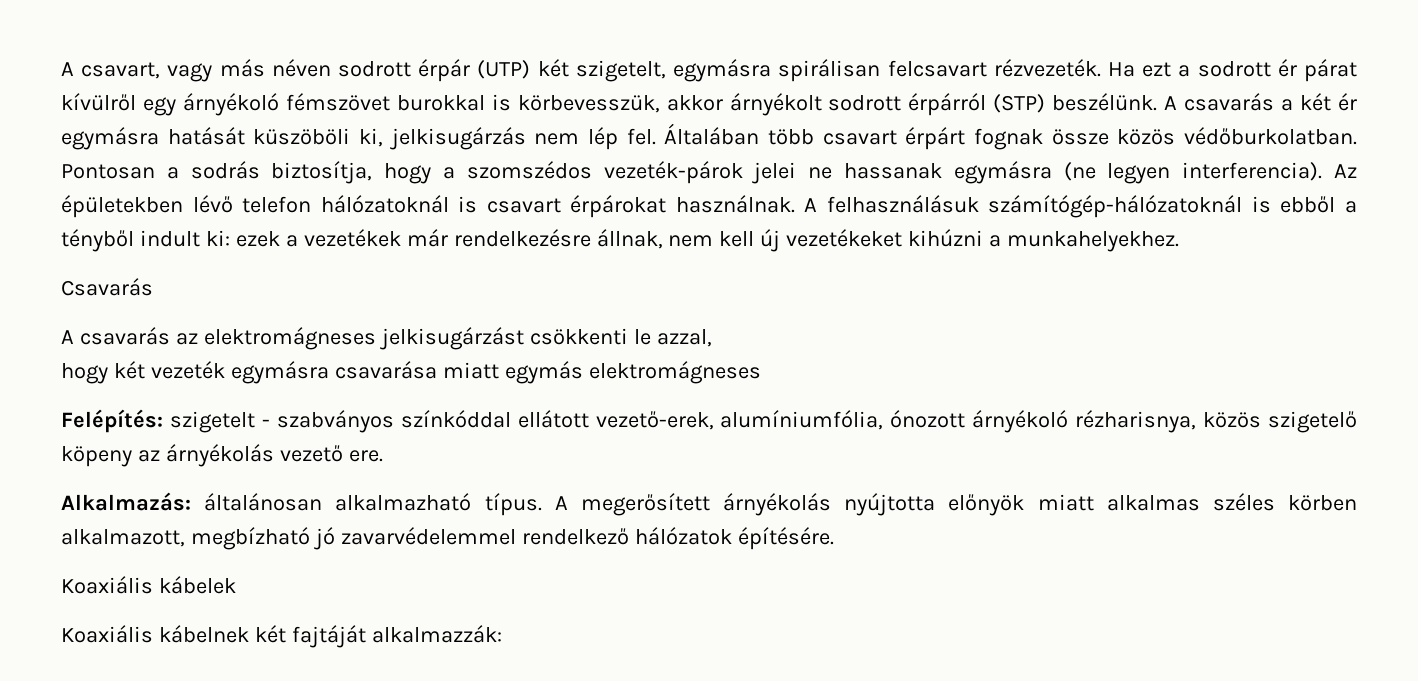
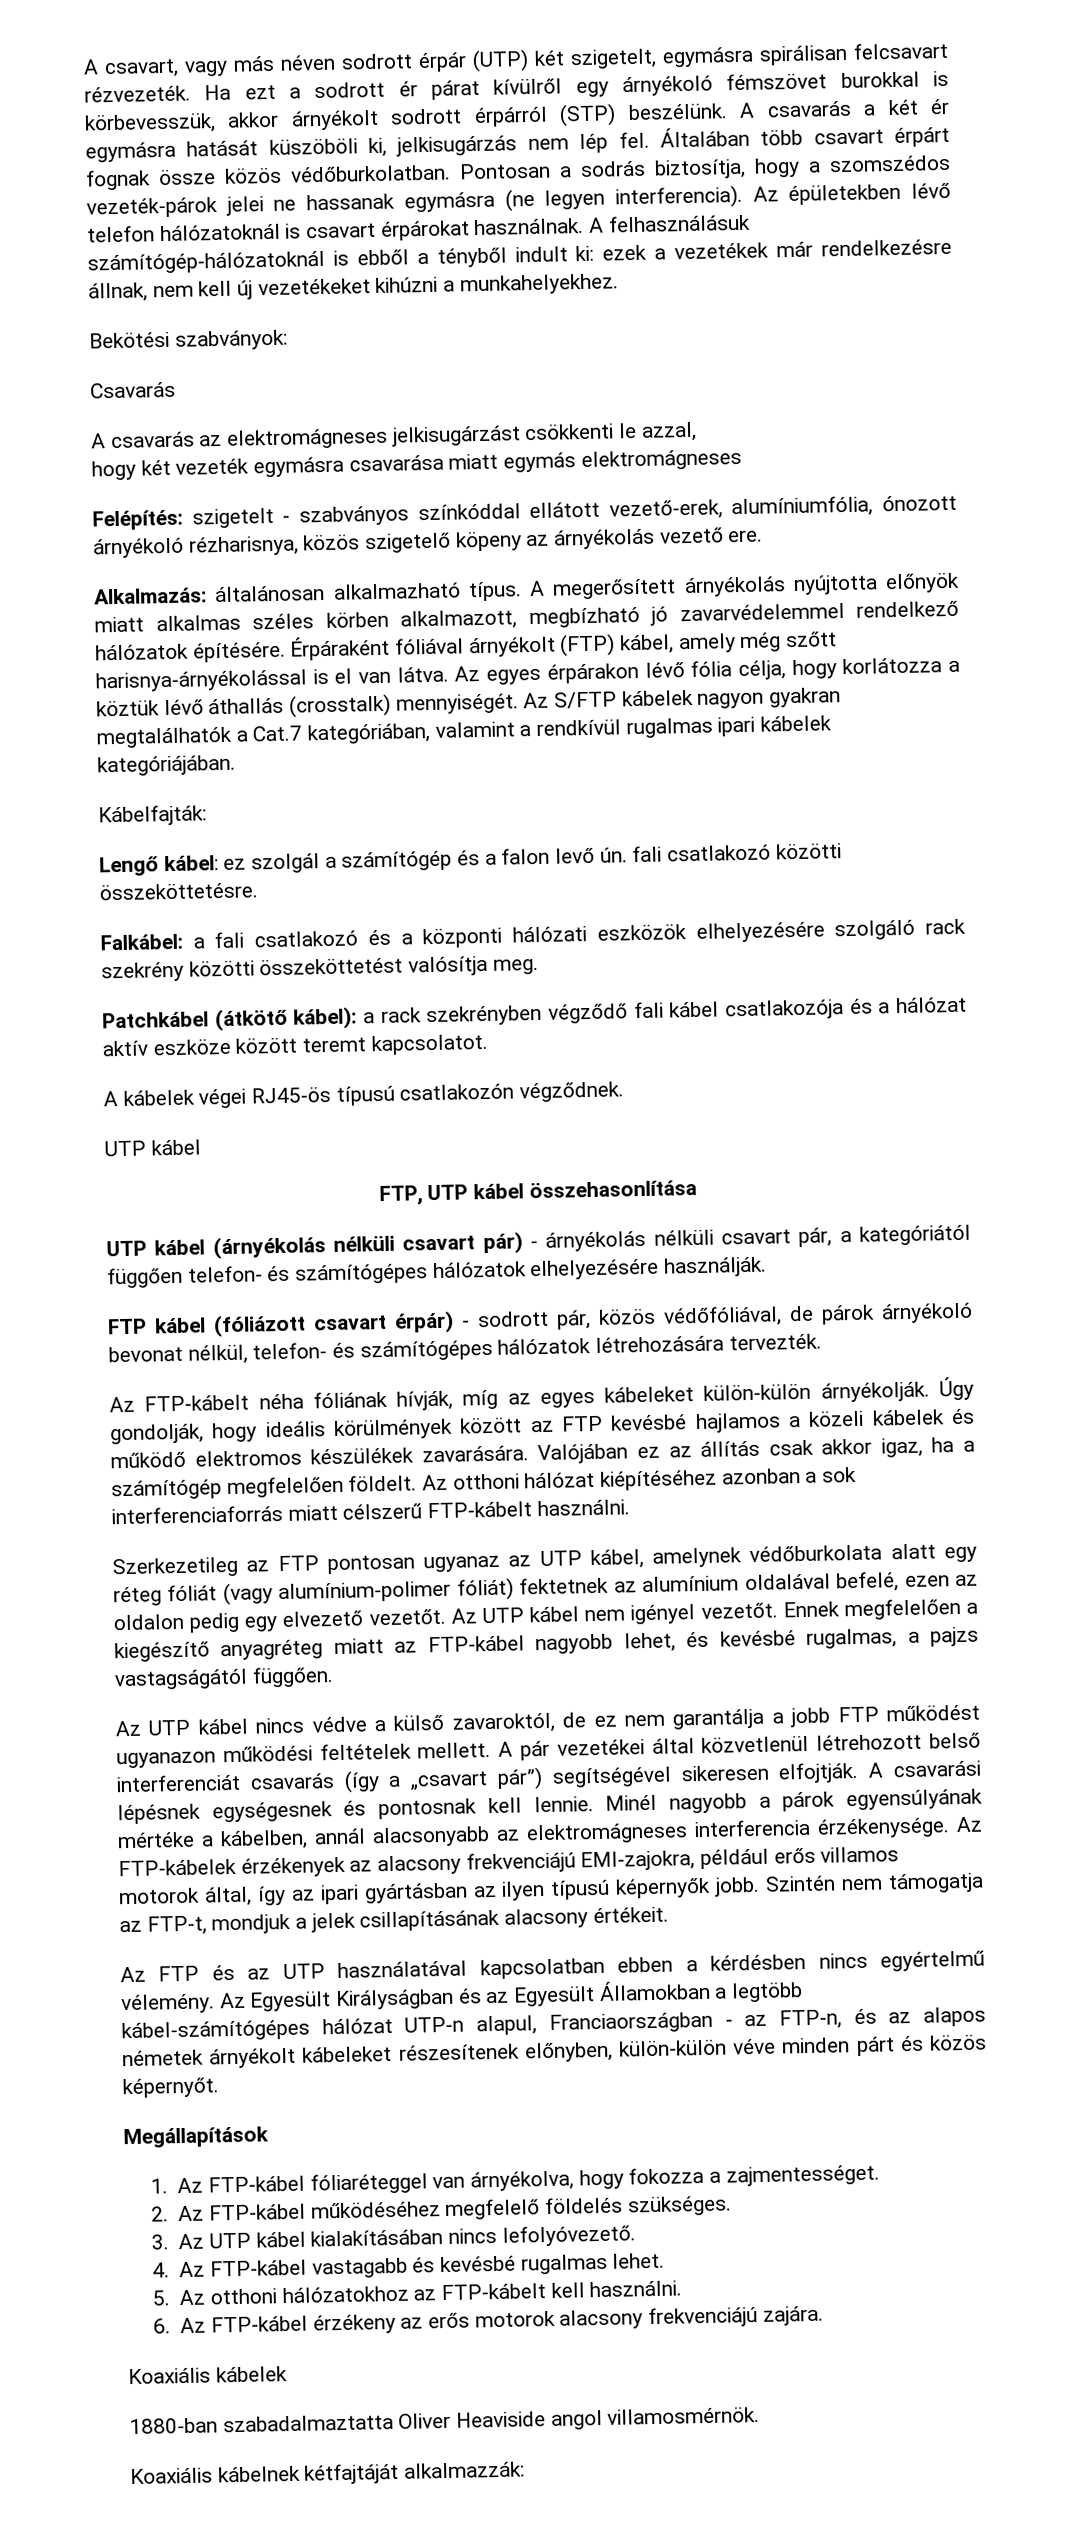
+ Bekötési szabványok:
- A megerősített árnyékolás nyújtotta előnyök miatt alkalmas széles körben alkalmazott, megbízható jó zavarvédelemmel rendelkező hálózatok építésére.
+ A megerősített árnyékolás nyújtotta előnyök miatt alkalmas széles körben alkalmazott, megbízható jó zavarvédelemmel rendelkező hálózatok építésére. Érpáraként fóliával árnyékolt (FTP) kábel, amely még szőtt harisnya-árnyékolással is el van látva. Az egyes érpárakon lévő fólia célja, hogy korlátozza a köztük lévő áthallás (crosstalk) mennyiségét. Az S/FTP kábelek nagyon gyakran megtalálhatók a Cat.7 kategóriában, valamint a rendkívül rugalmas ipari kábelek kategóriájában.
+ Kábelfajták:
+ Lengő kábel: ez szolgál a számítógép és a falon levő ún. fali csatlakozó közötti összeköttetésre.
+ Falkábel: a fali csatlakozó és a központi hálózati eszközök elhelyezésére szolgáló rack szekrény közötti összeköttetést valósítja meg.
+ Patchkábel (átkötő kábel): a rack szekrényben végződő fali kábel csatlakozója és a hálózat aktív eszköze között teremt kapcsolatot.
+ A kábelek végei RJ45-ös típusú csatlakozón végződnek.
+ UTP kábel
+ FTP, UTP kábel összehasonlítása
+ UTP kábel (árnyékolás nélküli csavart pár) - árnyékolás nélküli csavart pár, a kategóriától függően telefon- és számítógépes hálózatok elhelyezésére használják.
+ FTP kábel (fóliázott csavart érpár) - sodrott pár, közös védőfóliával, de párok árnyékoló bevonat nélkül, telefon- és számítógépes hálózatok létrehozására tervezték.
+ Az FTP-kábelt néha fóliának hívják, míg az egyes kábeleket külön-külön árnyékolják. Úgy gondolják, hogy ideális körülmények között az FTP kevésbé hajlamos a közeli kábelek és működő elektromos készülékek zavarására. Valójában ez az állítás csak akkor igaz, ha a számítógép megfelelően földelt. Az otthoni hálózat kiépítéséhez azonban a sok interferenciaforrás miatt célszerű FTP-kábelt használni.
+ Szerkezetileg az FTP pontosan ugyanaz az UTP kábel, amelynek védőburkolata alatt egy réteg fóliát (vagy alumínium-polimer fóliát) fektetnek az alumínium oldalával befelé, ezen az oldalon pedig egy elvezető vezetőt. Az UTP kábel nem igényel vezetőt. Ennek megfelelően a kiegészítő anyagréteg miatt az FTP-kábel nagyobb lehet, és kevésbé rugalmas, a pajzs vastagságától függően.
+ Az UTP kábel nincs védve a külső zavaroktól, de ez nem garantálja a jobb FTP működést ugyanazon működési feltételek mellett. A pár vezetékei által közvetlenül létrehozott belső interferenciát csavarás (így a „csavart pár”) segítségével sikeresen elfojtják. A csavarási lépésnek egységesnek és pontosnak kell lennie. Minél nagyobb a párok egyensúlyának mértéke a kábelben, annál alacsonyabb az elektromágneses interferencia érzékenysége. Az FTP-kábelek érzékenyek az alacsony frekvenciájú EMI-zajokra, például erős villamos motorok által, így az ipari gyártásban az ilyen típusú képernyők jobb. Szintén nem támogatja az FTP-t, mondjuk a jelek csillapításának alacsony értékeit.
+ Az FTP és az UTP használatával kapcsolatban ebben a kérdésben nincs egyértelmű vélemény. Az Egyesült Királyságban és az Egyesült Államokban a legtöbb kábel-számítógépes hálózat UTP-n alapul, Franciaországban - az FTP-n, és az alapos németek árnyékolt kábeleket részesítenek előnyben, külön-külön véve minden párt és közös képernyőt.
+ Megállapítások
+ 1. Az FTP-kábel fóliaréteggel van árnyékolva, hogy fokozza a zajmentességet.
+ 2. Az FTP-kábel működéséhez megfelelő földelés szükséges.
+ 3. Az UTP kábel kialakításában nincs lefolyóvezető.
+ 4. Az FTP-kábel vastagabb és kevésbé rugalmas lehet.
+ 5. Az otthoni hálózatokhoz az FTP-kábelt kell használni.
+ 6. Az FTP-kábel érzékeny az erős motorok alacsony frekvenciájú zajára.
  Koaxiális kábelek
+ 1880-ban szabadalmaztatta Oliver Heaviside angol villamosmérnök.
- Koaxiális kábelnek két fajtáját alkalmazzák:
+ Koaxiális kábelnek kétfajtáját alkalmazzák:

